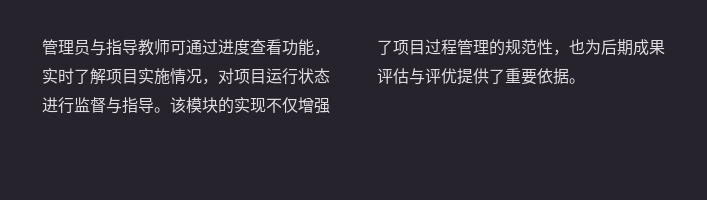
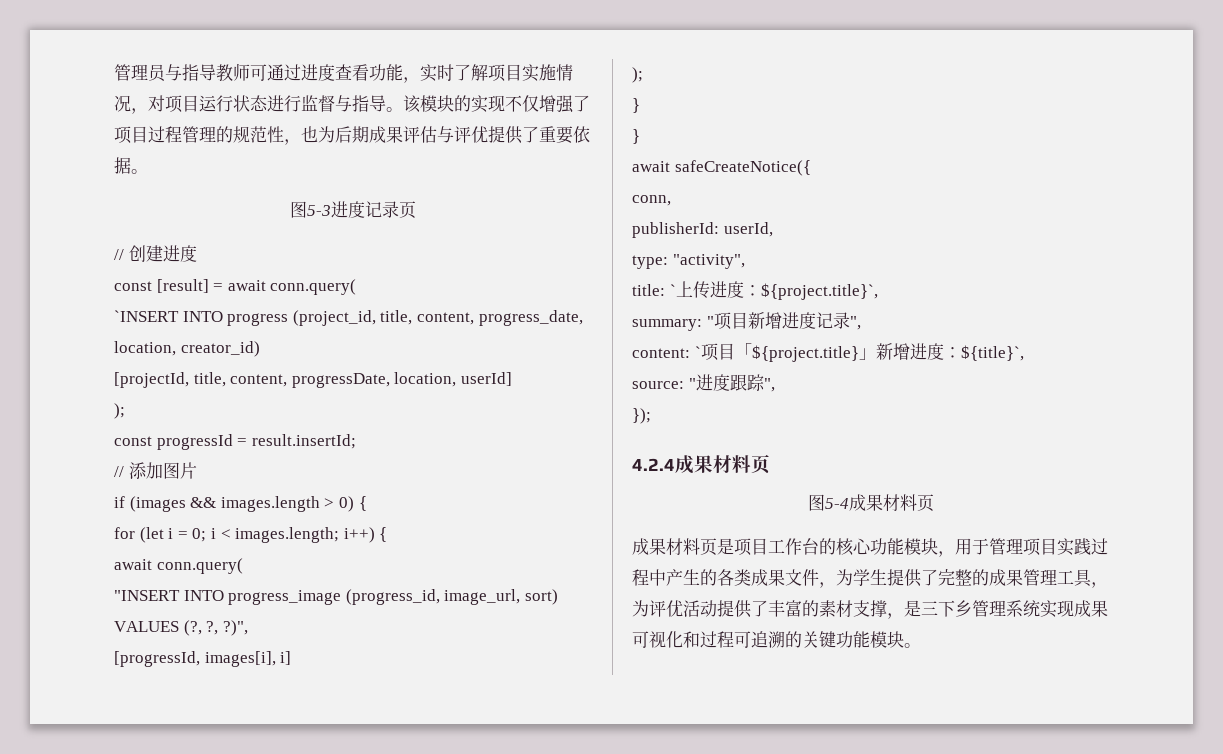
+ 图5-3进度记录页
+ // 创建进度
+ const [result] = await conn.query(
+ `INSERT INTO progress (project_id, title, content, progress_date, location, creator_id)
+ [projectId, title, content, progressDate, location, userId]
+ );
+ const progressId = result.insertId;
+ // 添加图片
+ if (images && images.length > 0) {
+ for (let i = 0; i < images.length; i++) {
+ await conn.query(
+ "INSERT INTO progress_image (progress_id, image_url, sort) VALUES (?, ?, ?)",
+ [progressId, images[i], i]
+ );
+ }
+ }
+ await safeCreateNotice({
+ conn,
+ publisherId: userId,
+ type: "activity",
+ title: `上传进度：${project.title}`,
+ summary: "项目新增进度记录",
+ content: `项目「${project.title}」新增进度：${title}`,
+ source: "进度跟踪",
+ });
+ 4.2.4成果材料页
+ 图5-4成果材料页
+ 成果材料页是项目工作台的核心功能模块，用于管理项目实践过程中产生的各类成果文件，为学生提供了完整的成果管理工具，为评优活动提供了丰富的素材支撑，是三下乡管理系统实现成果可视化和过程可追溯的关键功能模块。

